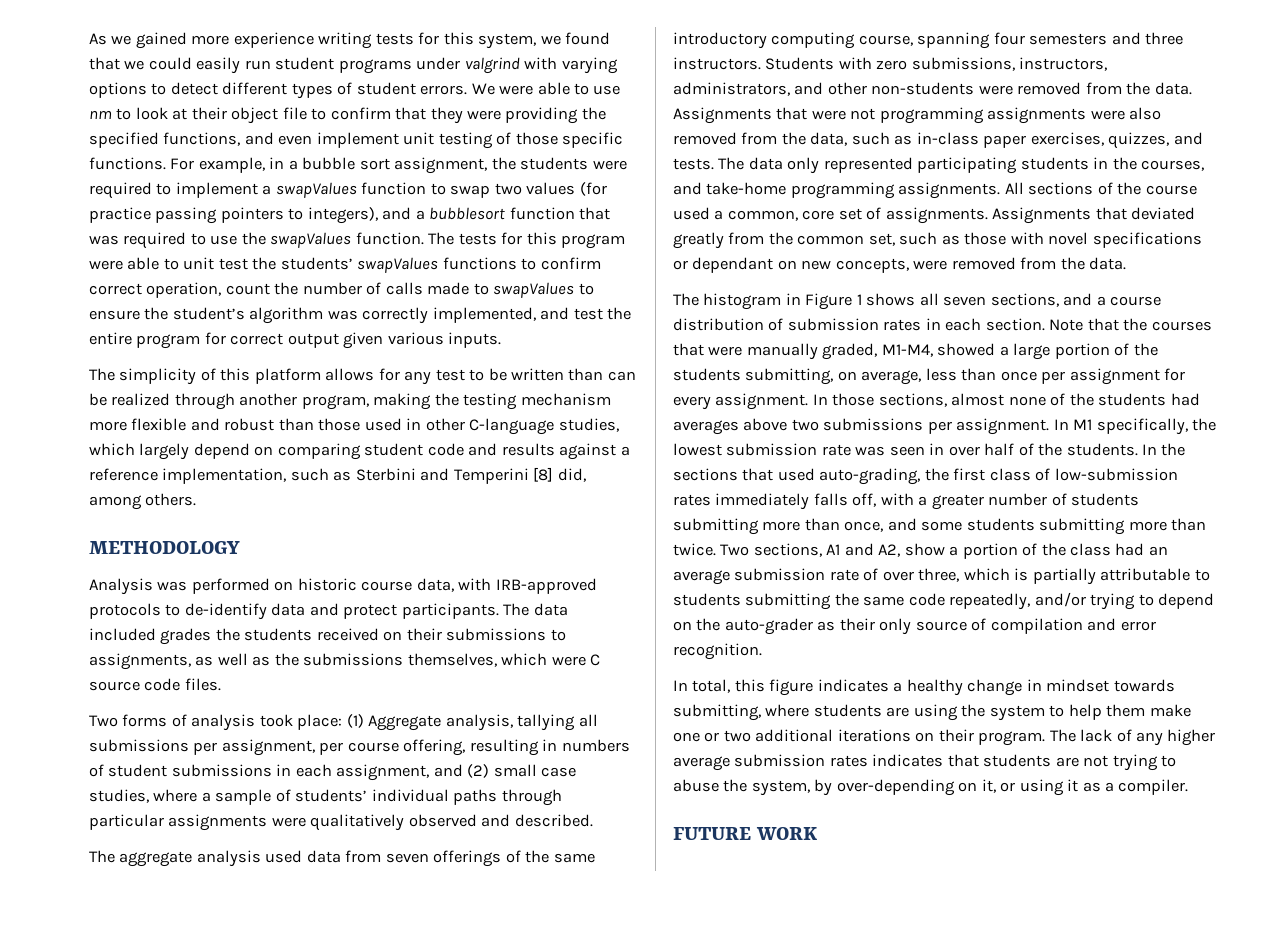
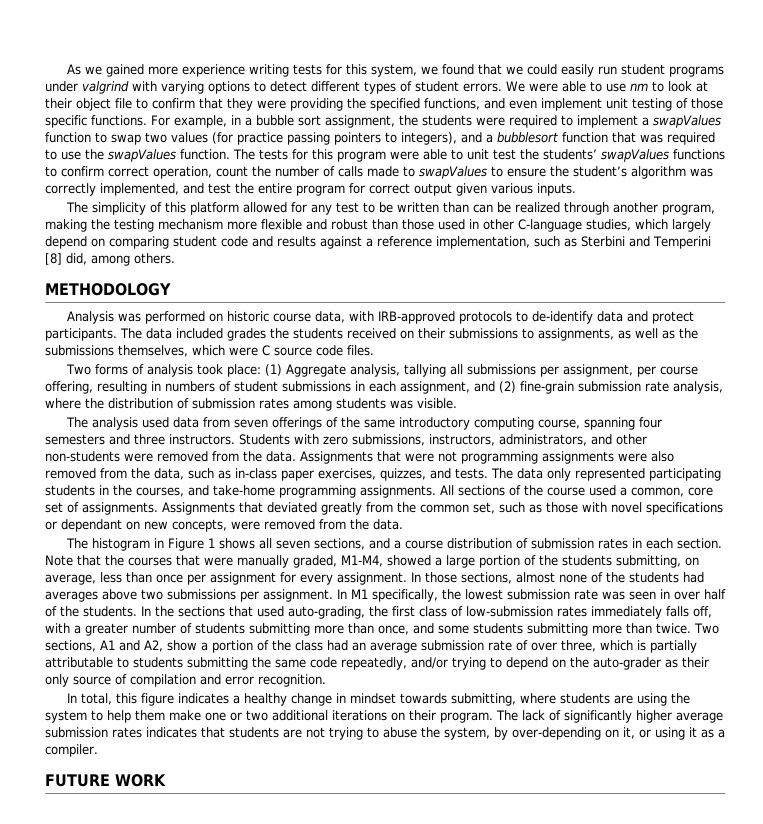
- The simplicity of this platform allows for any test to be written than can be realized through another program, making the testing mechanism more flexible and robust than those used in other C-language studies, which largely depend on comparing student code and results against a reference implementation, such as Sterbini and Temperini [8] did, among others.
+ The simplicity of this platform allowed for any test to be written than can be realized through another program, making the testing mechanism more flexible and robust than those used in other C-language studies, which largely depend on comparing student code and results against a reference implementation, such as Sterbini and Temperini [8] did, among others.
- Two forms of analysis took place: (1) Aggregate analysis, tallying all submissions per assignment, per course offering, resulting in numbers of student submissions in each assignment, and (2) small case studies, where a sample of students’ individual paths through particular assignments were qualitatively observed and described.
- The aggregate analysis used data from seven offerings of the same introductory computing course, spanning four semesters and three instructors.
+ Two forms of analysis took place: (1) Aggregate analysis, tallying all submissions per assignment, per course offering, resulting in numbers of student submissions in each assignment, and (2) fine-grain submission rate analysis, where the distribution of submission rates among students was visible.
+ The analysis used data from seven offerings of the same introductory computing course, spanning four semesters and three instructors.
- The lack of any higher average submission rates indicates that students are not trying to abuse the system, by over-depending on it, or using it as a compiler.
+ The lack of significantly higher average submission rates indicates that students are not trying to abuse the system, by over-depending on it, or using it as a compiler.

